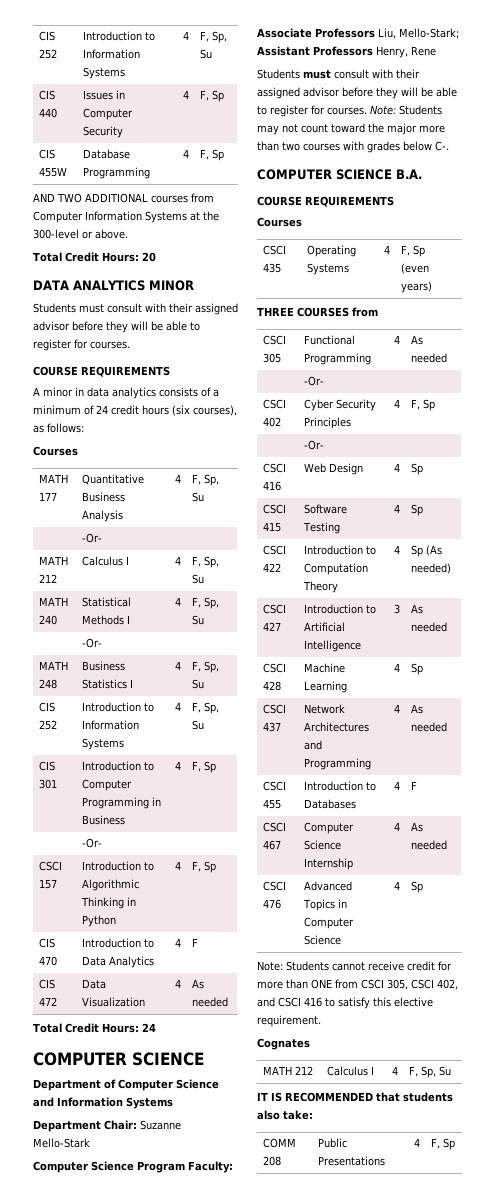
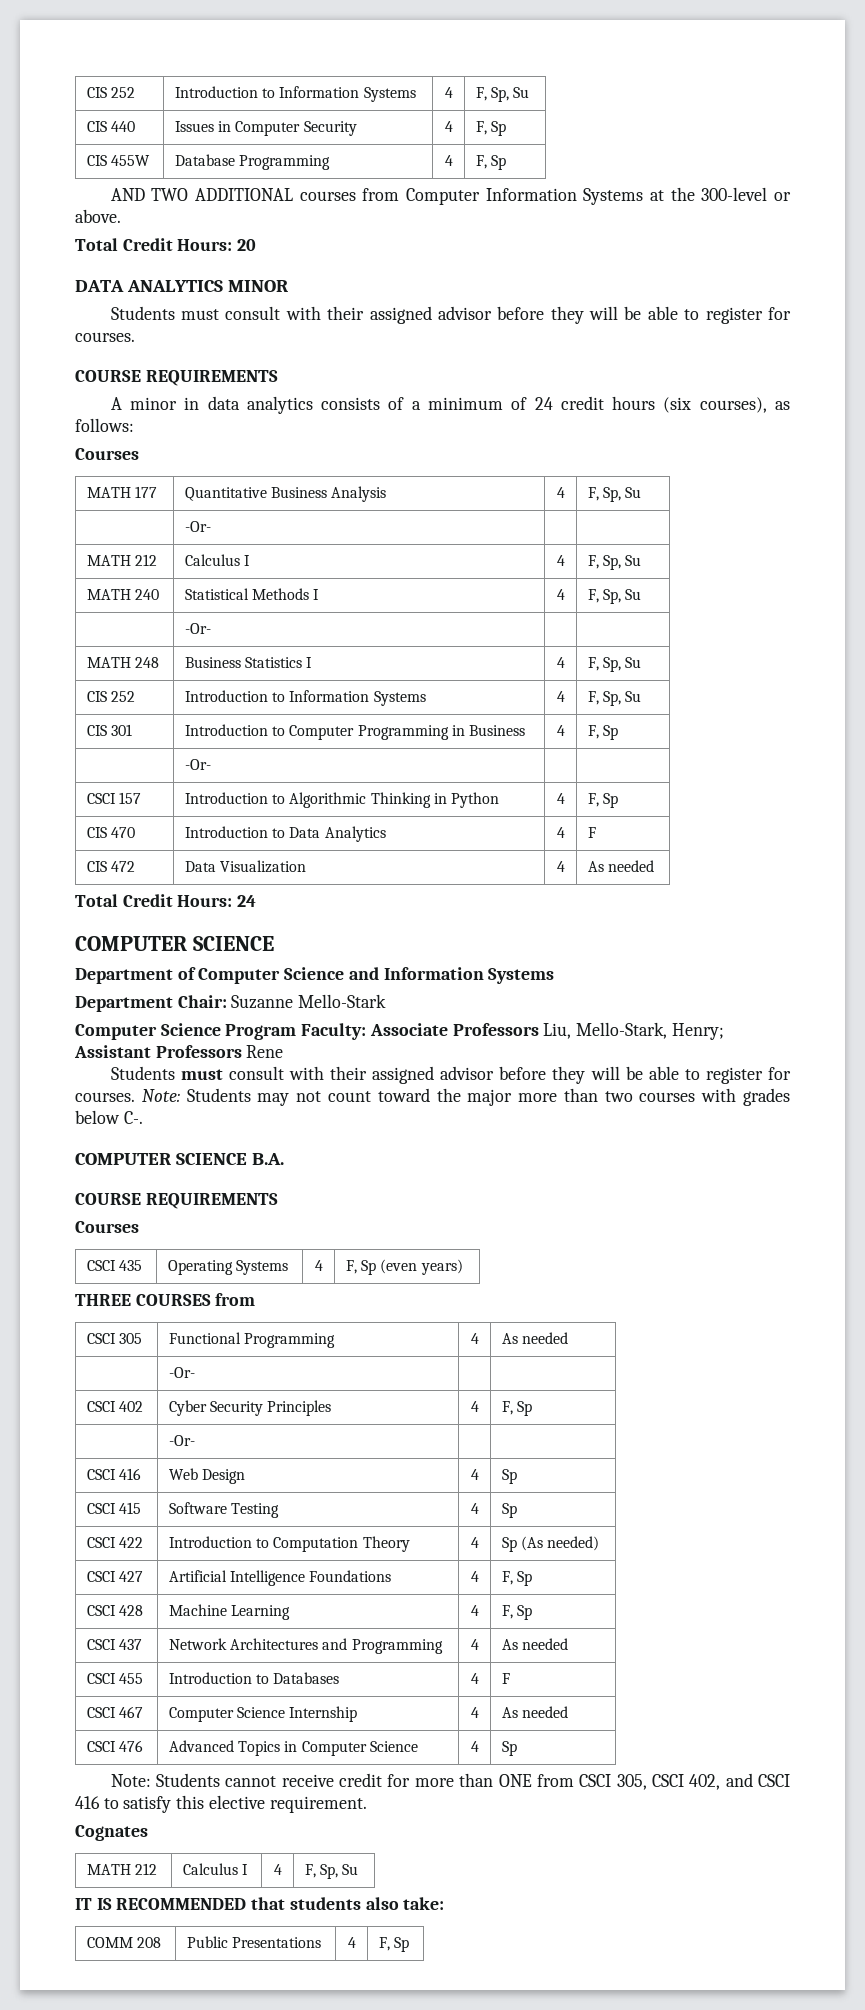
- Computer Science Program Faculty: Associate Professors Liu, Mello-Stark; Assistant Professors Henry, Rene
+ Computer Science Program Faculty: Associate Professors Liu, Mello-Stark, Henry; Assistant Professors Rene
- CSCI 427 | Introduction to Artificial Intelligence | 3 | As needed
+ CSCI 427 | Artificial Intelligence Foundations | 4 | F, Sp
- CSCI 428 | Machine Learning | 4 | Sp
+ CSCI 428 | Machine Learning | 4 | F, Sp

